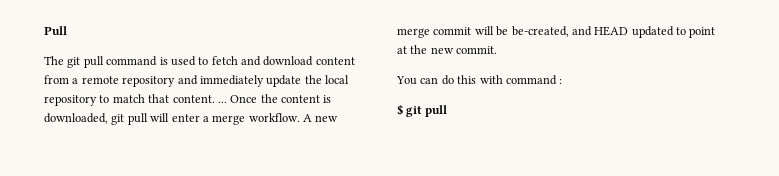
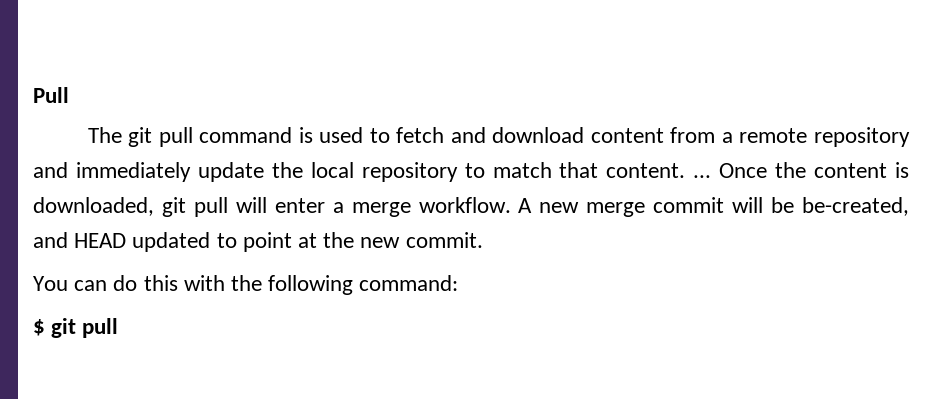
- You can do this with command :
+ You can do this with the following command:

